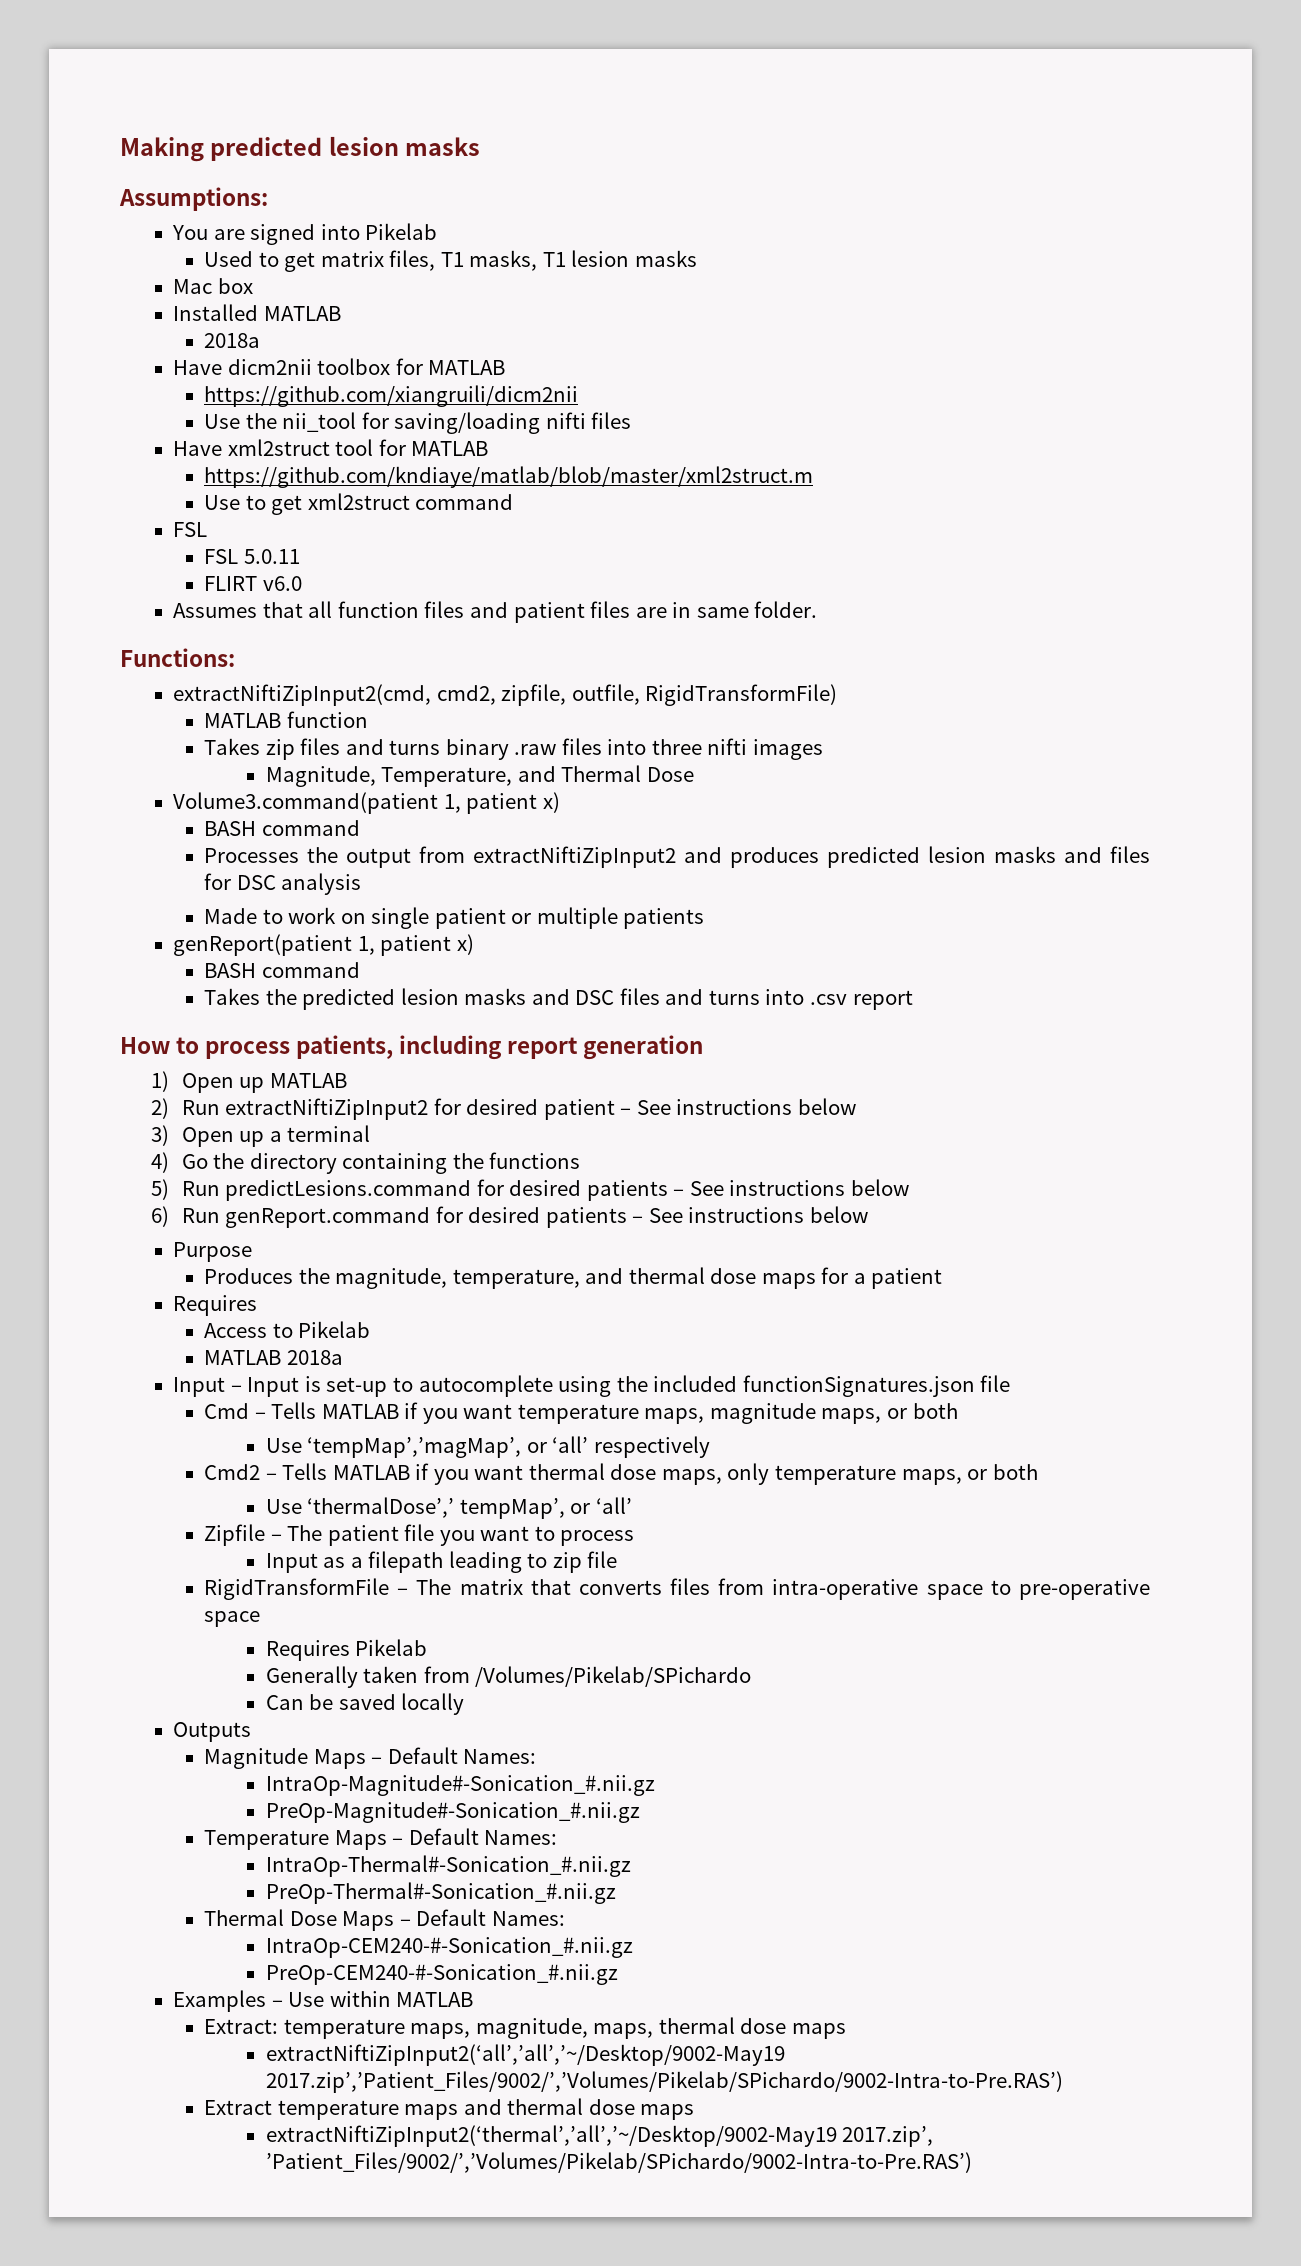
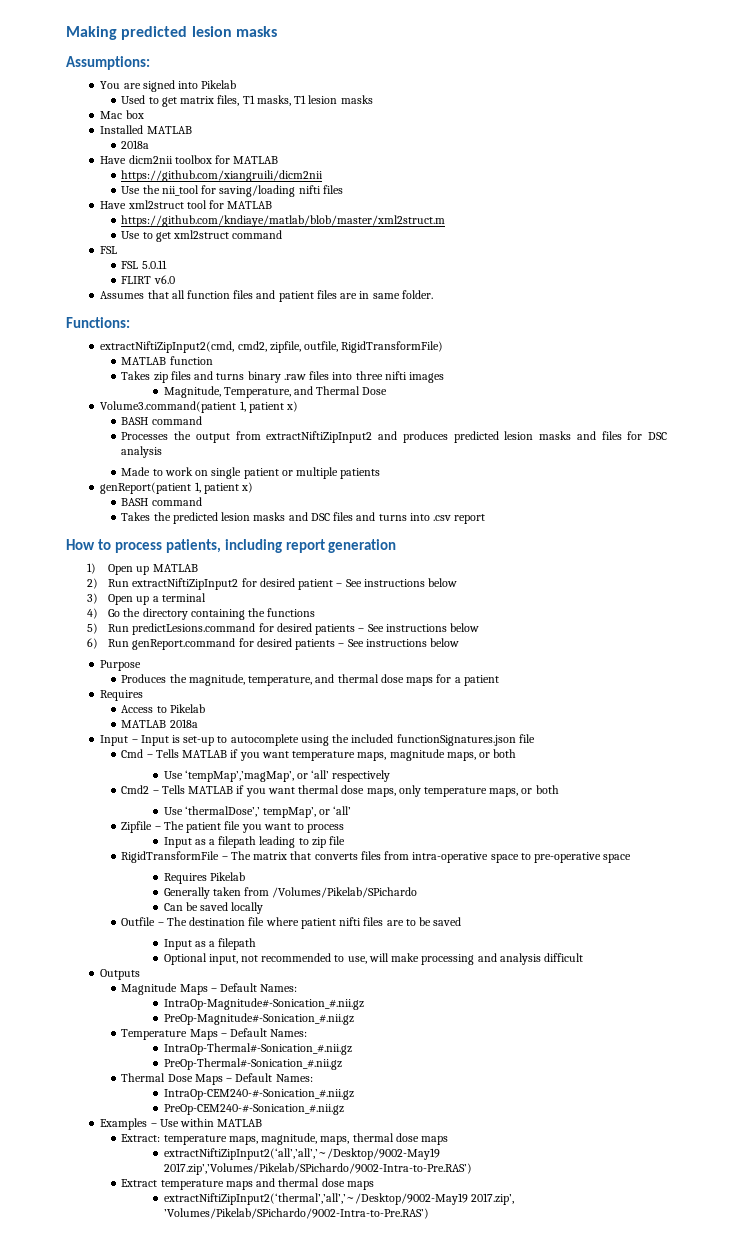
+ Outfile – The destination file where patient nifti files are to be saved
+ Input as a filepath
+ Optional input, not recommended to use, will make processing and analysis difficult
- extractNiftiZipInput2(‘all’,’all’,’~/Desktop/9002-May19 2017.zip’,’Patient_Files/9002/’,’Volumes/Pikelab/SPichardo/9002-Intra-to-Pre.RAS’)
+ extractNiftiZipInput2(‘all’,’all’,’~/Desktop/9002-May19 2017.zip’,’Volumes/Pikelab/SPichardo/9002-Intra-to-Pre.RAS’)
- extractNiftiZipInput2(‘thermal’,’all’,’~/Desktop/9002-May19 2017.zip’, ’Patient_Files/9002/’,’Volumes/Pikelab/SPichardo/9002-Intra-to-Pre.RAS’)
+ extractNiftiZipInput2(‘thermal’,’all’,’~/Desktop/9002-May19 2017.zip’, ’Volumes/Pikelab/SPichardo/9002-Intra-to-Pre.RAS’)

